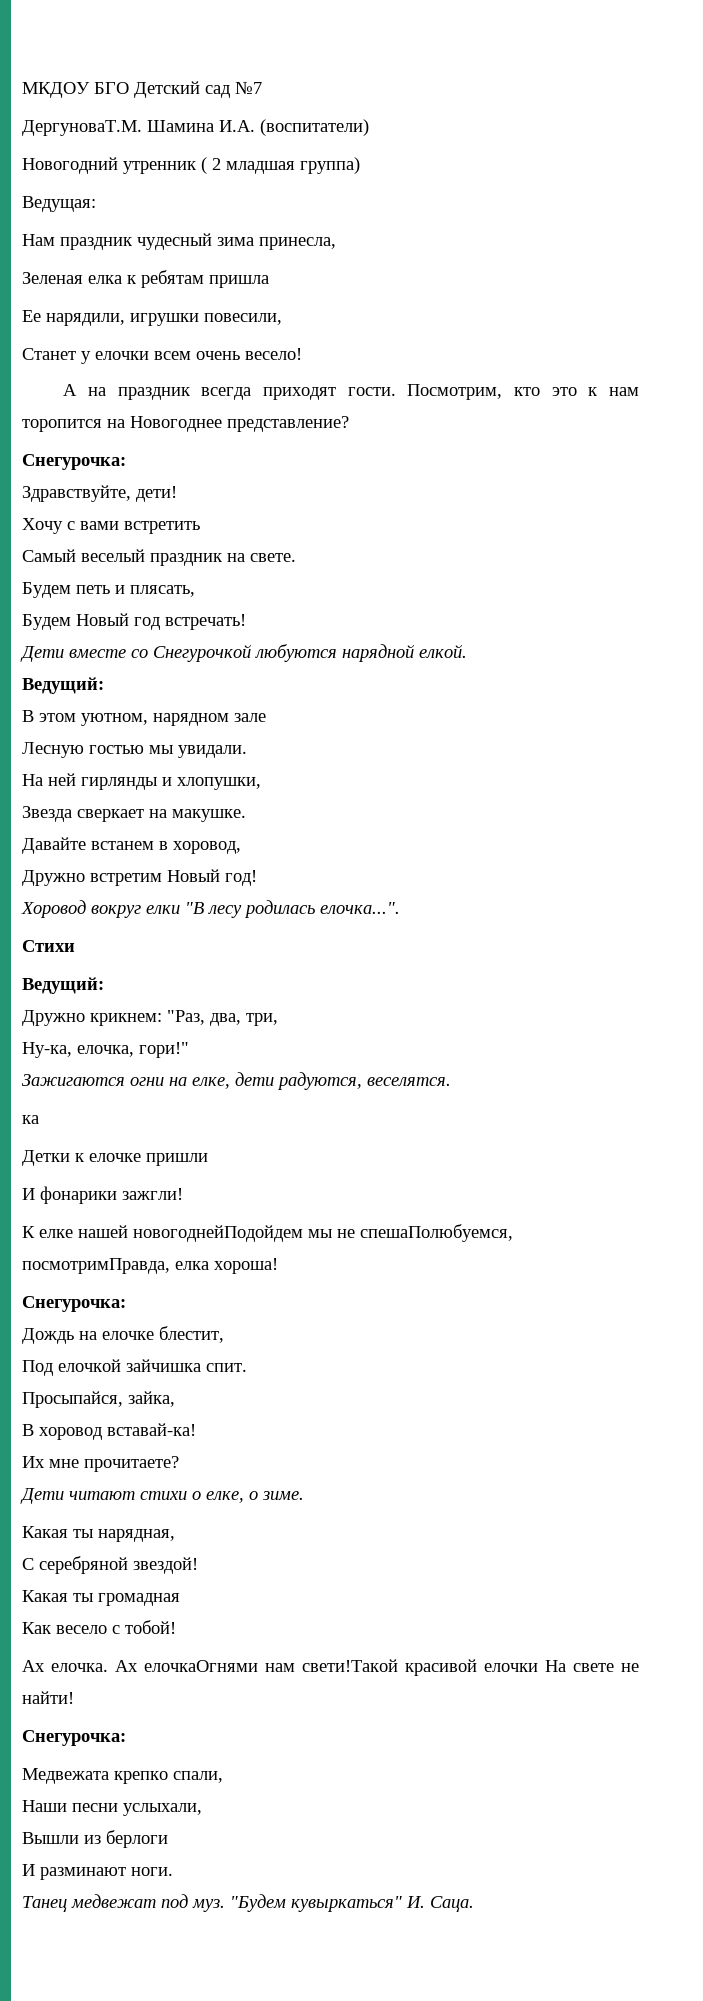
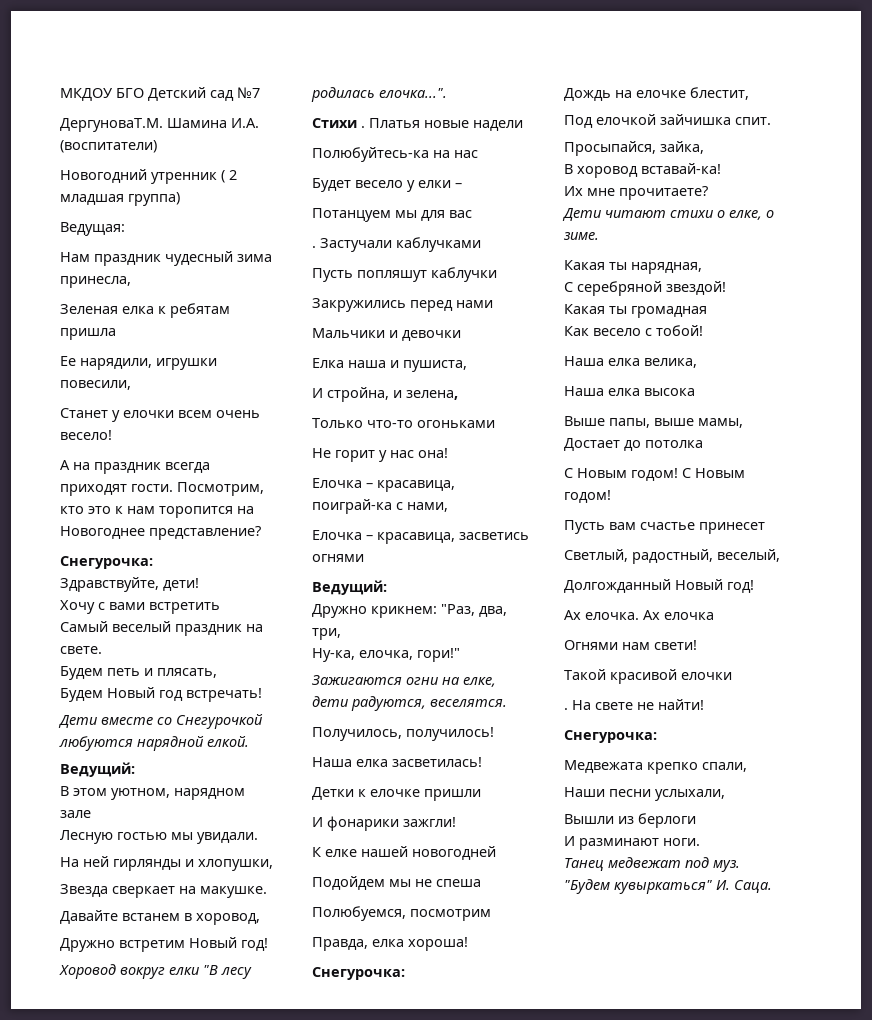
- Стихи
+ Стихи . Платья новые надели
+ Полюбуйтесь-ка на нас
+ Будет весело у елки –
+ Потанцуем мы для вас
+ . Застучали каблучками
+ Пусть попляшут каблучки
+ Закружились перед нами
+ Мальчики и девочки
+ Елка наша и пушиста,
+ И стройна, и зелена,
+ Только что-то огоньками
+ Не горит у нас она!
+ Елочка – красавица, поиграй-ка с нами,
+ Елочка – красавица, засветись огнями
- ка
+ Получилось, получилось!
+ Наша елка засветилась!
- К елке нашей новогоднейПодойдем мы не спешаПолюбуемся, посмотримПравда, елка хороша!
+ К елке нашей новогодней
+ Подойдем мы не спеша
+ Полюбуемся, посмотрим
+ Правда, елка хороша!
- Ах елочка. Ах елочкаОгнями нам свети!Такой красивой елочки На свете не найти!
+ Наша елка велика,
+ Наша елка высока
+ Выше папы, выше мамы, Достает до потолка
+ С Новым годом! С Новым годом!
+ Пусть вам счастье принесет
+ Светлый, радостный, веселый,
+ Долгожданный Новый год!
+ Ах елочка. Ах елочка
+ Огнями нам свети!
+ Такой красивой елочки
+ . На свете не найти!

